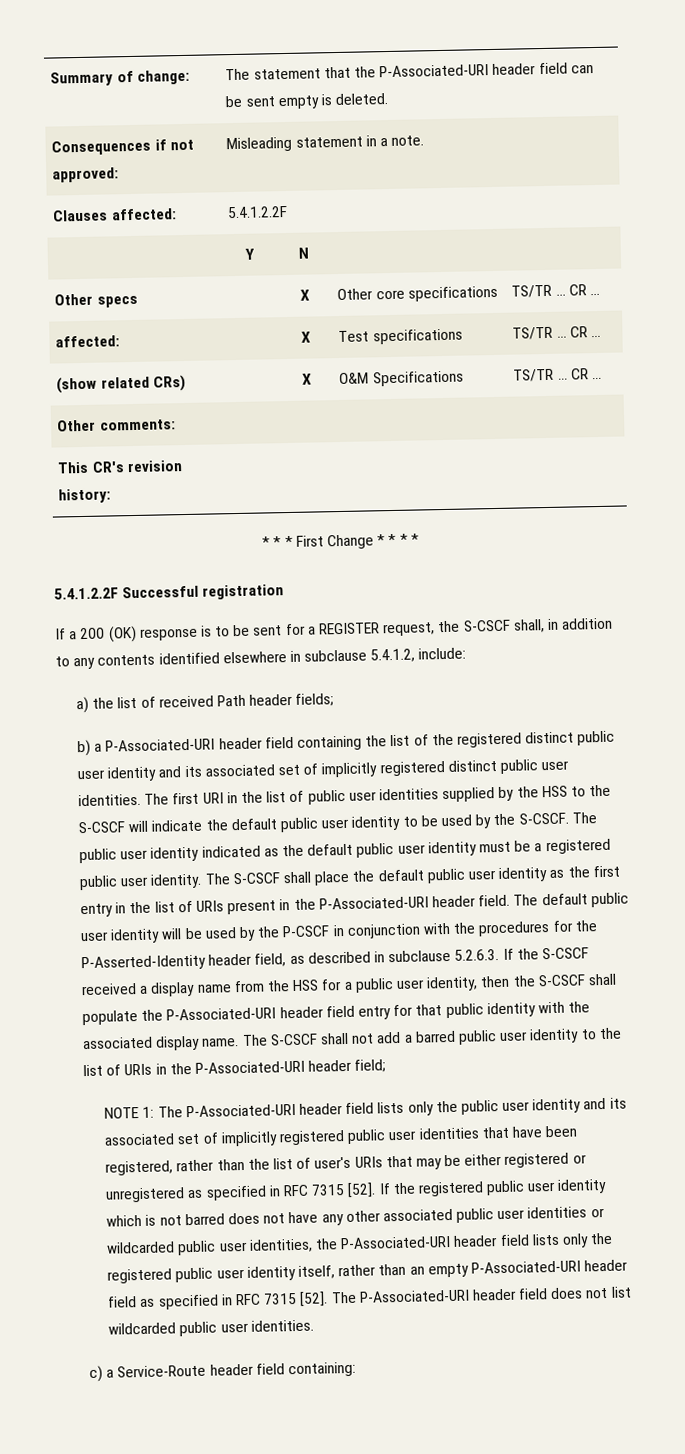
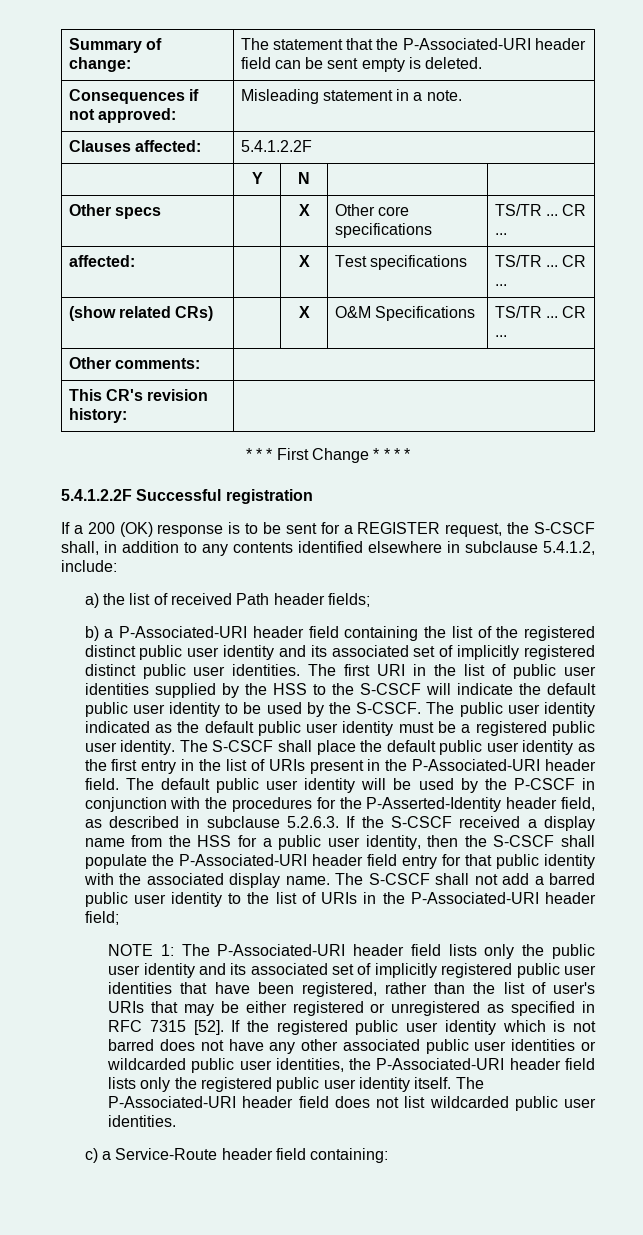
- If the registered public user identity which is not barred does not have any other associated public user identities or wildcarded public user identities, the P-Associated-URI header field lists only the registered public user identity itself, rather than an empty P-Associated-URI header field as specified in RFC 7315 [52].
+ If the registered public user identity which is not barred does not have any other associated public user identities or wildcarded public user identities, the P-Associated-URI header field lists only the registered public user identity itself.

